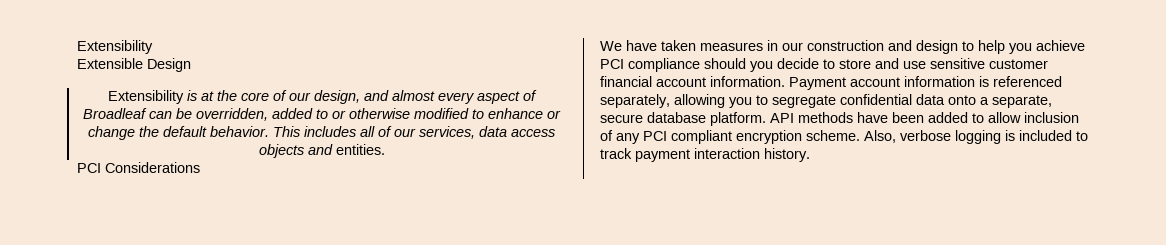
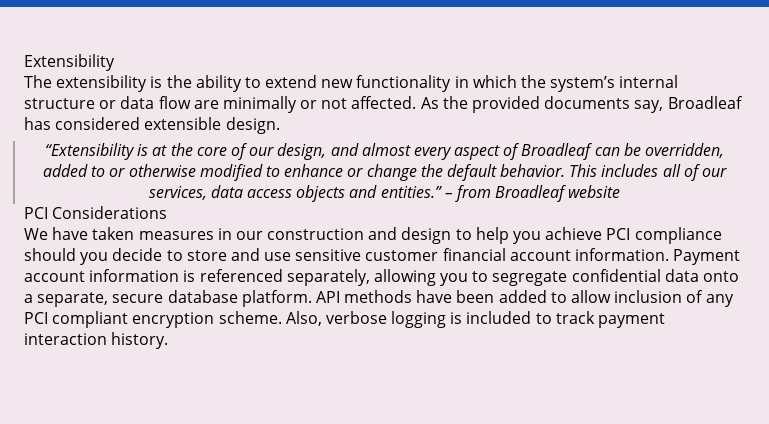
- Extensible Design
- Extensibility is at the core of our design, and almost every aspect of Broadleaf can be overridden, added to or otherwise modified to enhance or change the default behavior.
+ The extensibility is the ability to extend new functionality in which the system’s internal structure or data flow are minimally or not affected. As the provided documents say, Broadleaf has considered extensible design.
+ “Extensibility is at the core of our design, and almost every aspect of Broadleaf can be overridden, added to or otherwise modified to enhance or change the default behavior.
- This includes all of our services, data access objects and entities.
+ This includes all of our services, data access objects and entities.” – from Broadleaf website

